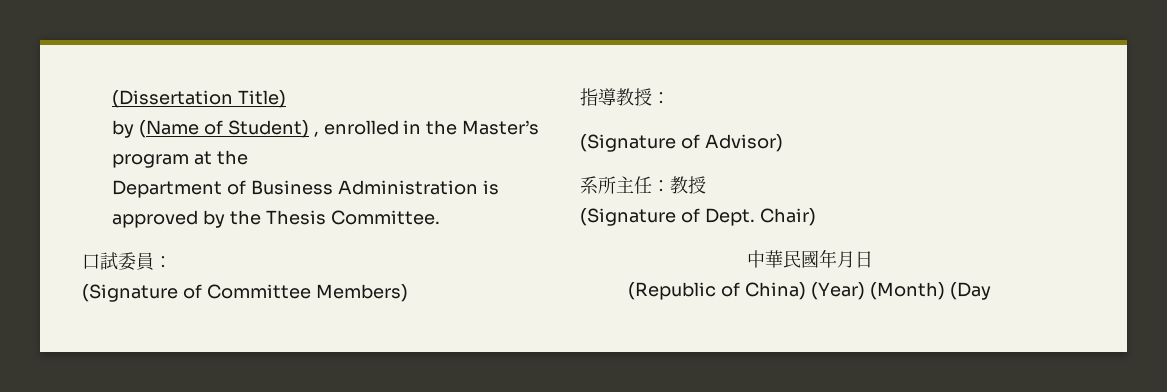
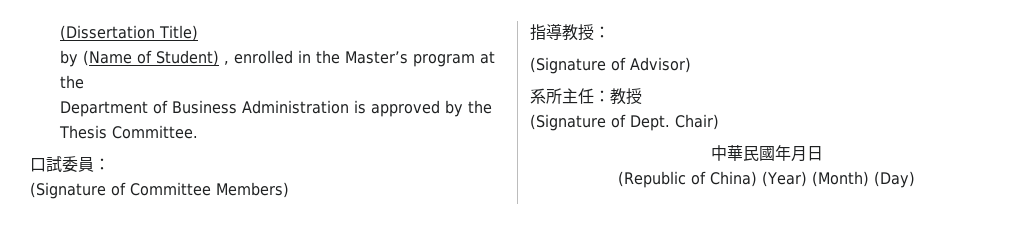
- (Republic of China) (Year) (Month) (Day
+ (Republic of China) (Year) (Month) (Day)

